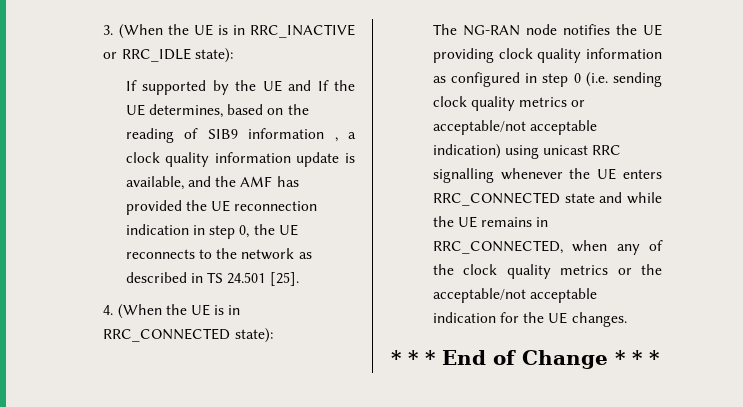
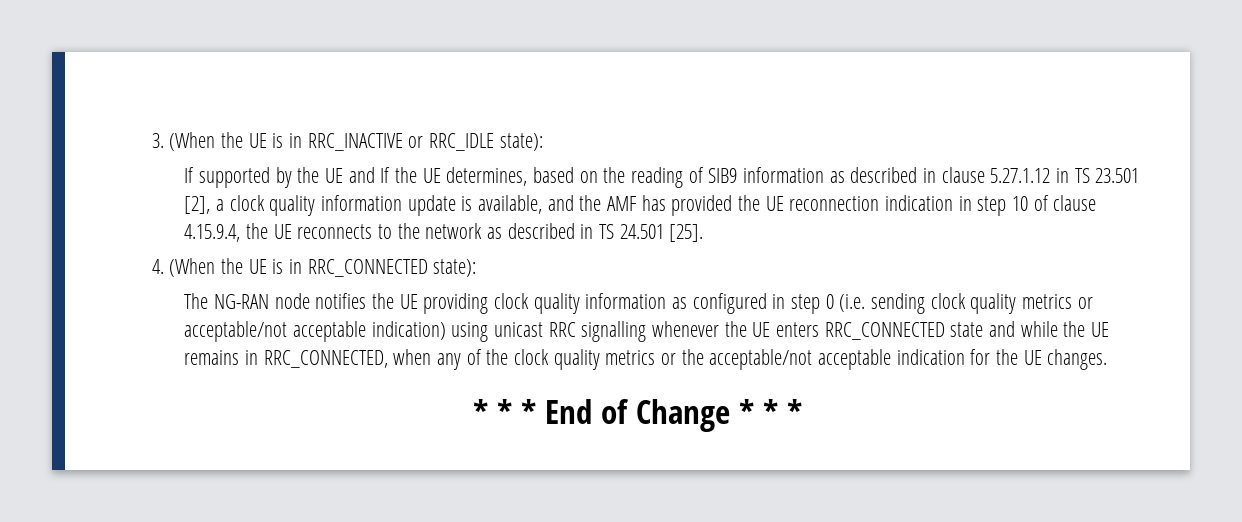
- If supported by the UE and If the UE determines, based on the reading of SIB9 information , a clock quality information update is available, and the AMF has provided the UE reconnection indication in step 0, the UE reconnects to the network as described in TS 24.501 [25].
+ If supported by the UE and If the UE determines, based on the reading of SIB9 information as described in clause 5.27.1.12 in TS 23.501 [2], a clock quality information update is available, and the AMF has provided the UE reconnection indication in step 10 of clause 4.15.9.4, the UE reconnects to the network as described in TS 24.501 [25].

